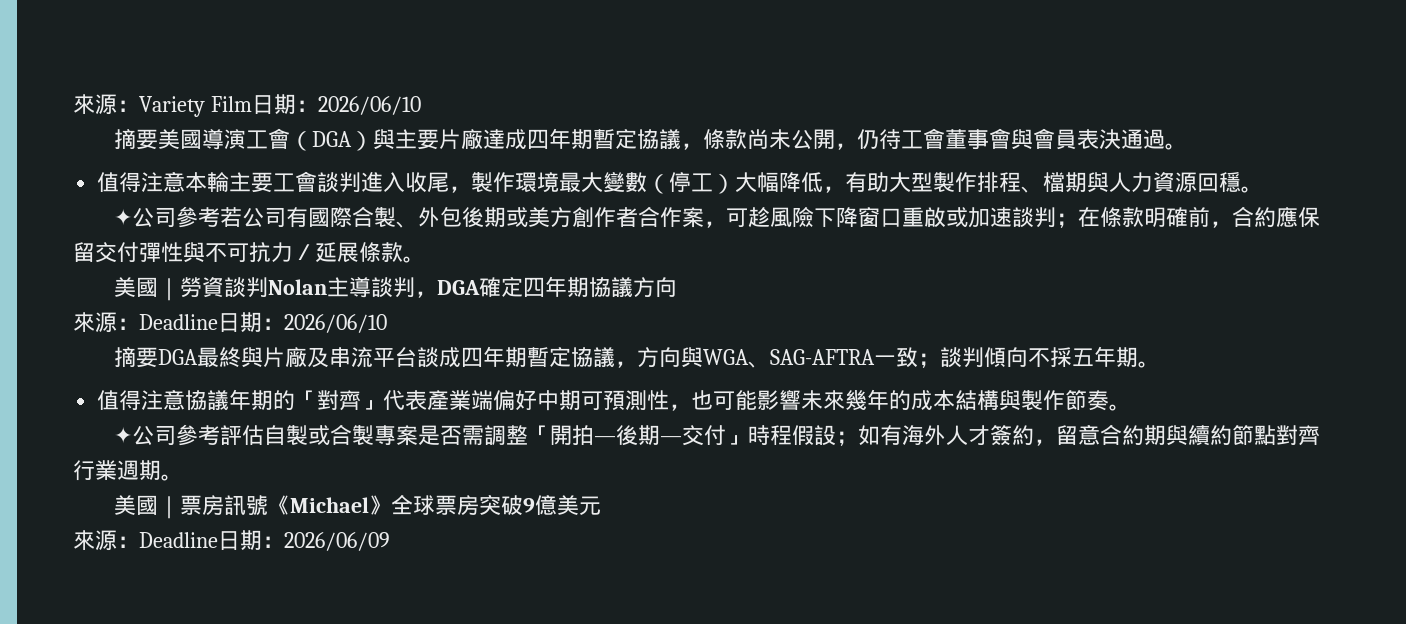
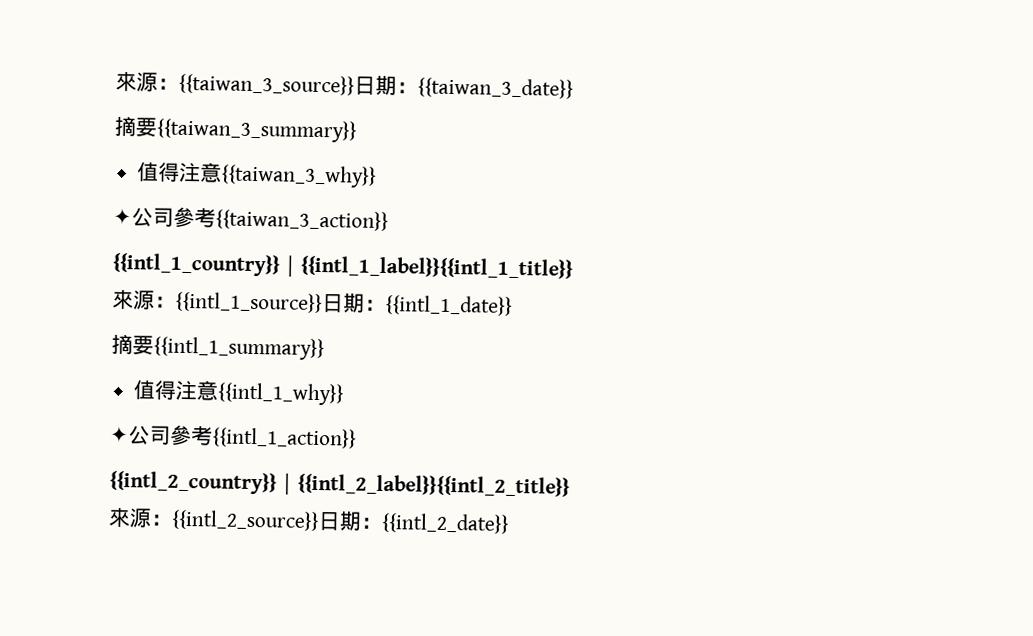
- 來源：Variety Film日期：2026/06/10
- 摘要美國導演工會（DGA）與主要片廠達成四年期暫定協議，條款尚未公開，仍待工會董事會與會員表決通過。
- 值得注意本輪主要工會談判進入收尾，製作環境最大變數（停工）大幅降低，有助大型製作排程、檔期與人力資源回穩。
- ✦公司參考若公司有國際合製、外包後期或美方創作者合作案，可趁風險下降窗口重啟或加速談判；在條款明確前，合約應保留交付彈性與不可抗力／延展條款。
- 美國｜勞資談判Nolan主導談判，DGA確定四年期協議方向
- 來源：Deadline日期：2026/06/10
- 摘要DGA最終與片廠及串流平台談成四年期暫定協議，方向與WGA、SAG-AFTRA一致；談判傾向不採五年期。
- 值得注意協議年期的「對齊」代表產業端偏好中期可預測性，也可能影響未來幾年的成本結構與製作節奏。
- ✦公司參考評估自製或合製專案是否需調整「開拍—後期—交付」時程假設；如有海外人才簽約，留意合約期與續約節點對齊行業週期。
- 美國｜票房訊號《Michael》全球票房突破9億美元
- 來源：Deadline日期：2026/06/09
+ 來源：{{taiwan_3_source}}日期：{{taiwan_3_date}}
+ 摘要{{taiwan_3_summary}}
+ 值得注意{{taiwan_3_why}}
+ ✦公司參考{{taiwan_3_action}}
+ {{intl_1_country}}｜{{intl_1_label}}{{intl_1_title}}
+ 來源：{{intl_1_source}}日期：{{intl_1_date}}
+ 摘要{{intl_1_summary}}
+ 值得注意{{intl_1_why}}
+ ✦公司參考{{intl_1_action}}
+ {{intl_2_country}}｜{{intl_2_label}}{{intl_2_title}}
+ 來源：{{intl_2_source}}日期：{{intl_2_date}}

